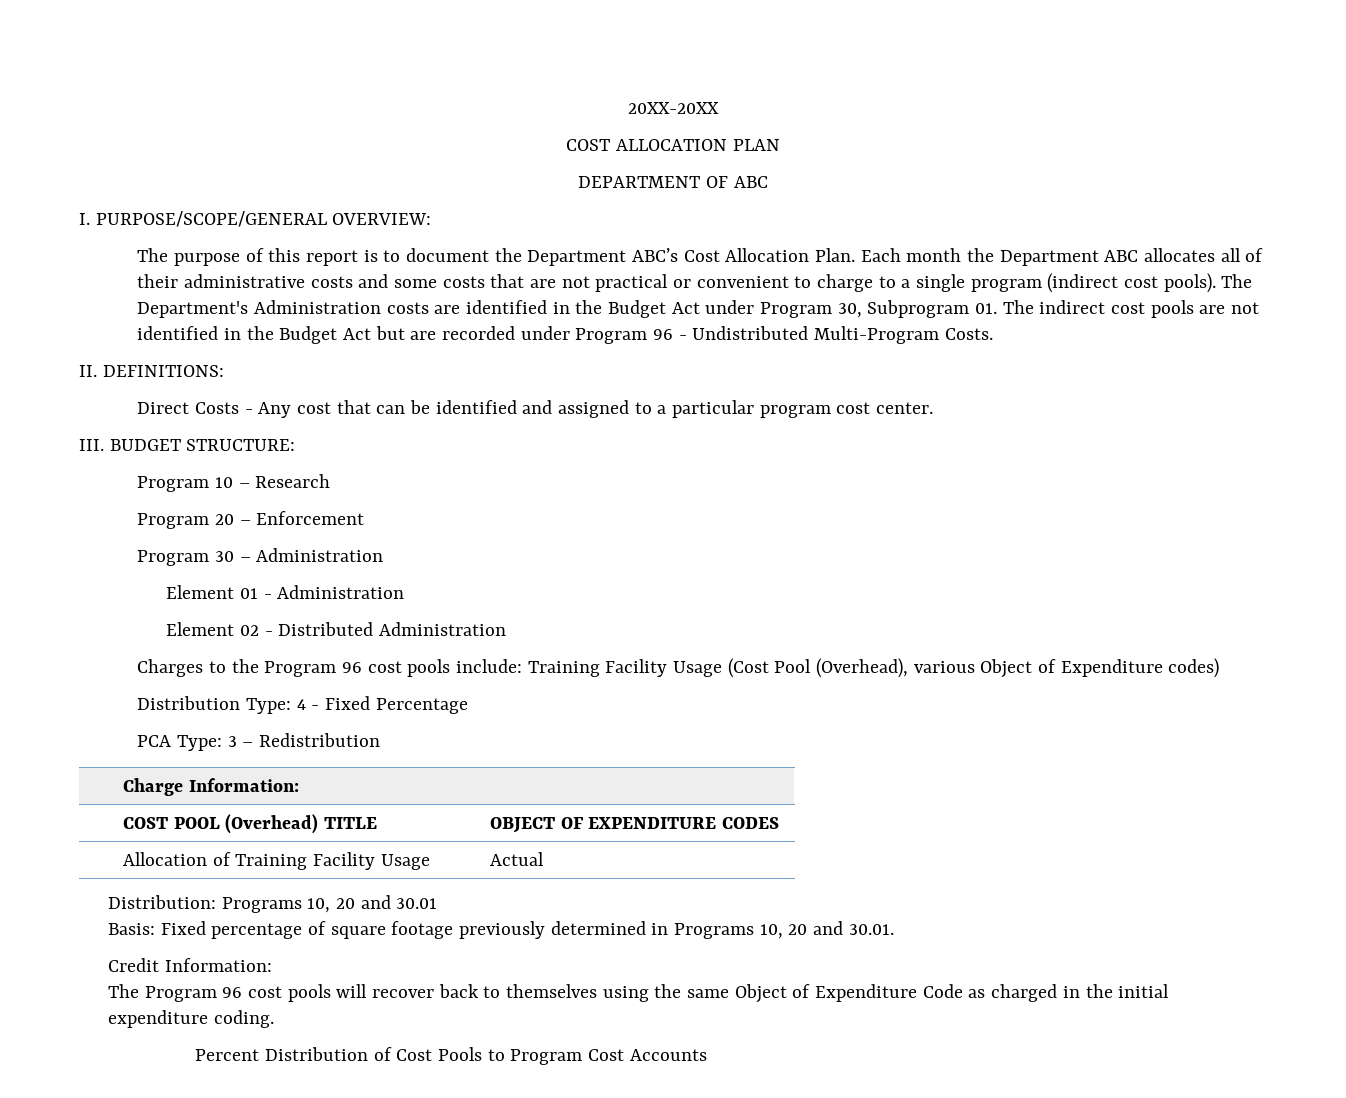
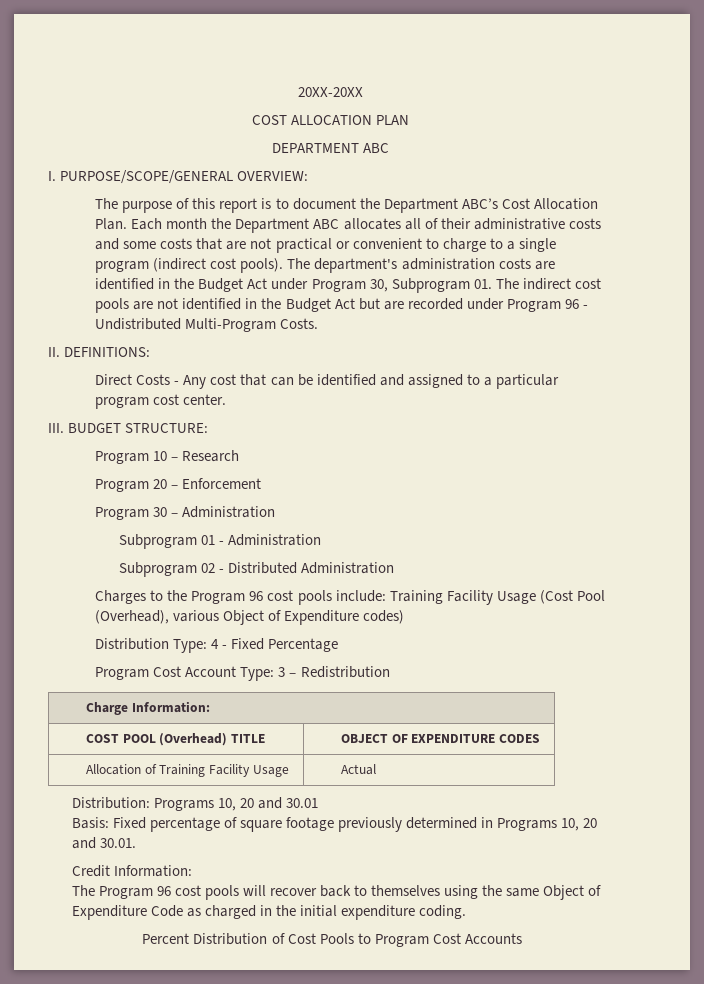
- DEPARTMENT OF ABC
+ DEPARTMENT ABC
- The Department's Administration costs are identified in the Budget Act under Program 30, Subprogram 01. The indirect cost pools are not identified in the Budget Act but are recorded under Program 96 - Undistributed Multi-Program Costs.
+ The department's administration costs are identified in the Budget Act under Program 30, Subprogram 01. The indirect cost pools are not identified in the Budget Act but are recorded under Program 96 - Undistributed Multi-Program Costs.
- Element 01 - Administration
+ Subprogram 01 - Administration
- Element 02 - Distributed Administration
+ Subprogram 02 - Distributed Administration
- PCA Type: 3 – Redistribution
+ Program Cost Account Type: 3 – Redistribution

